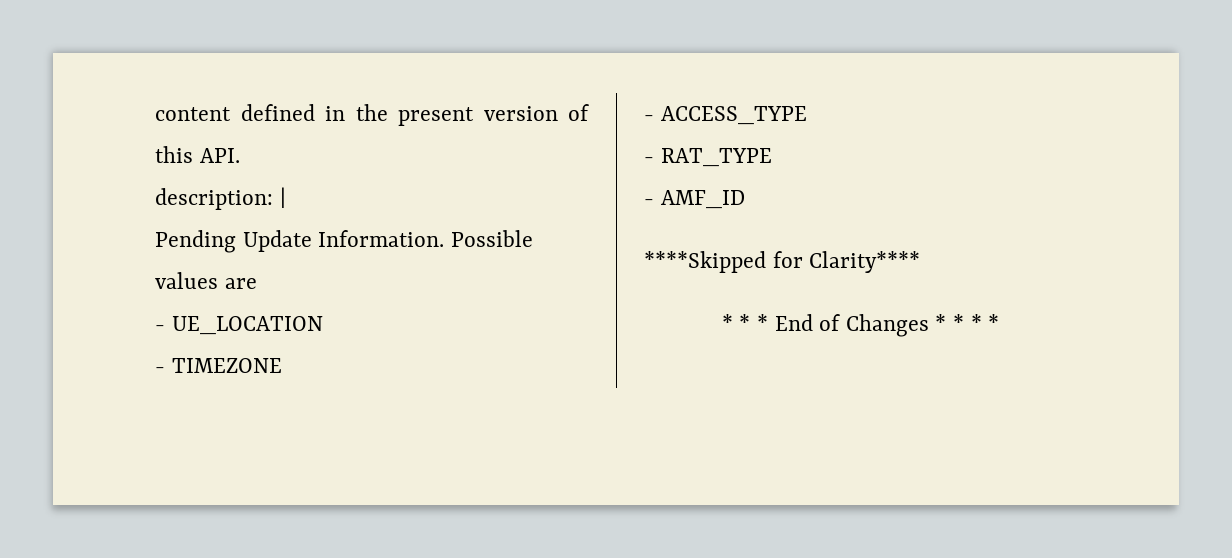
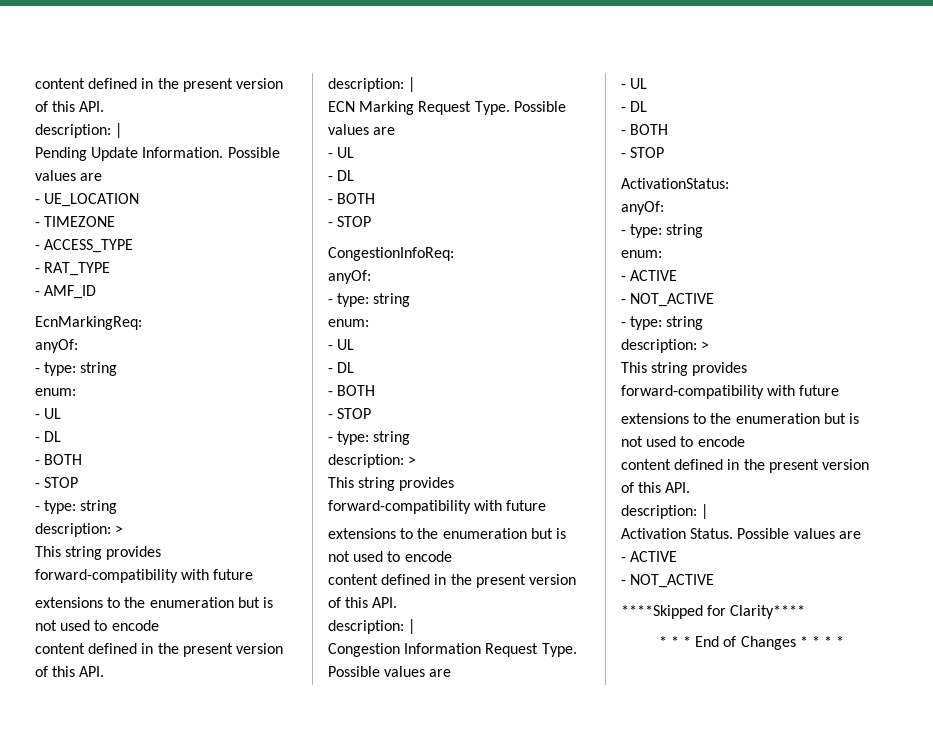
+ EcnMarkingReq:
+ anyOf:
+ - type: string
+ enum:
+ - UL
+ - DL
+ - BOTH
+ - STOP
+ - type: string
+ description: >
+ This string provides forward-compatibility with future
+ extensions to the enumeration but is not used to encode
+ content defined in the present version of this API.
+ description: |
+ ECN Marking Request Type. Possible values are
+ - UL
+ - DL
+ - BOTH
+ - STOP
+ CongestionInfoReq:
+ anyOf:
+ - type: string
+ enum:
+ - UL
+ - DL
+ - BOTH
+ - STOP
+ - type: string
+ description: >
+ This string provides forward-compatibility with future
+ extensions to the enumeration but is not used to encode
+ content defined in the present version of this API.
+ description: |
+ Congestion Information Request Type. Possible values are
+ - UL
+ - DL
+ - BOTH
+ - STOP
+ ActivationStatus:
+ anyOf:
+ - type: string
+ enum:
+ - ACTIVE
+ - NOT_ACTIVE
+ - type: string
+ description: >
+ This string provides forward-compatibility with future
+ extensions to the enumeration but is not used to encode
+ content defined in the present version of this API.
+ description: |
+ Activation Status. Possible values are
+ - ACTIVE
+ - NOT_ACTIVE

